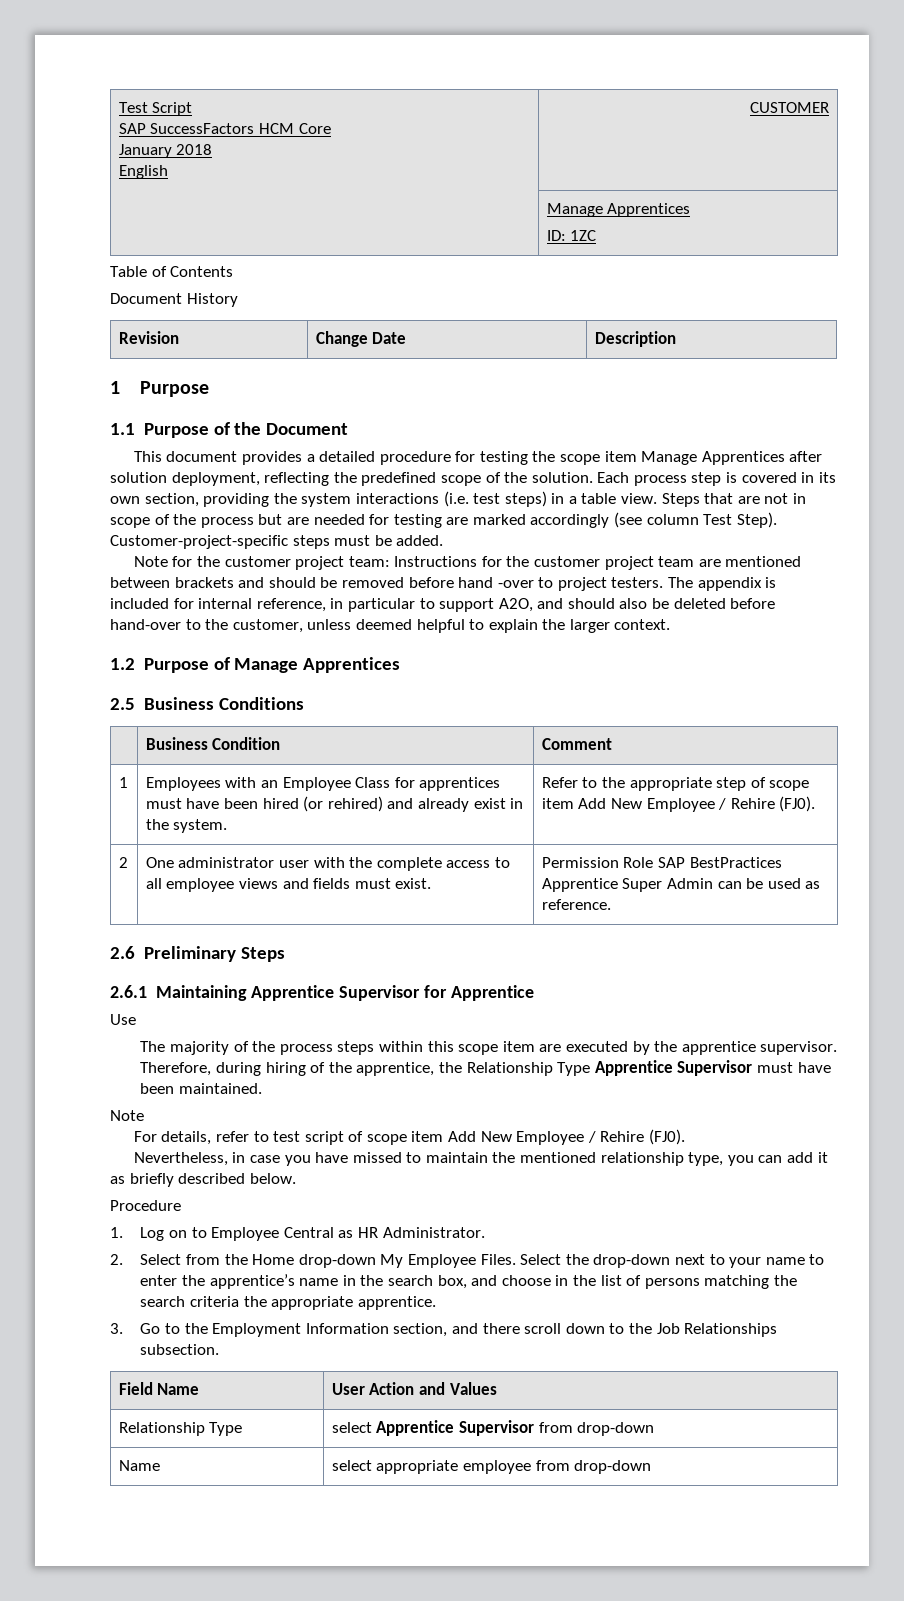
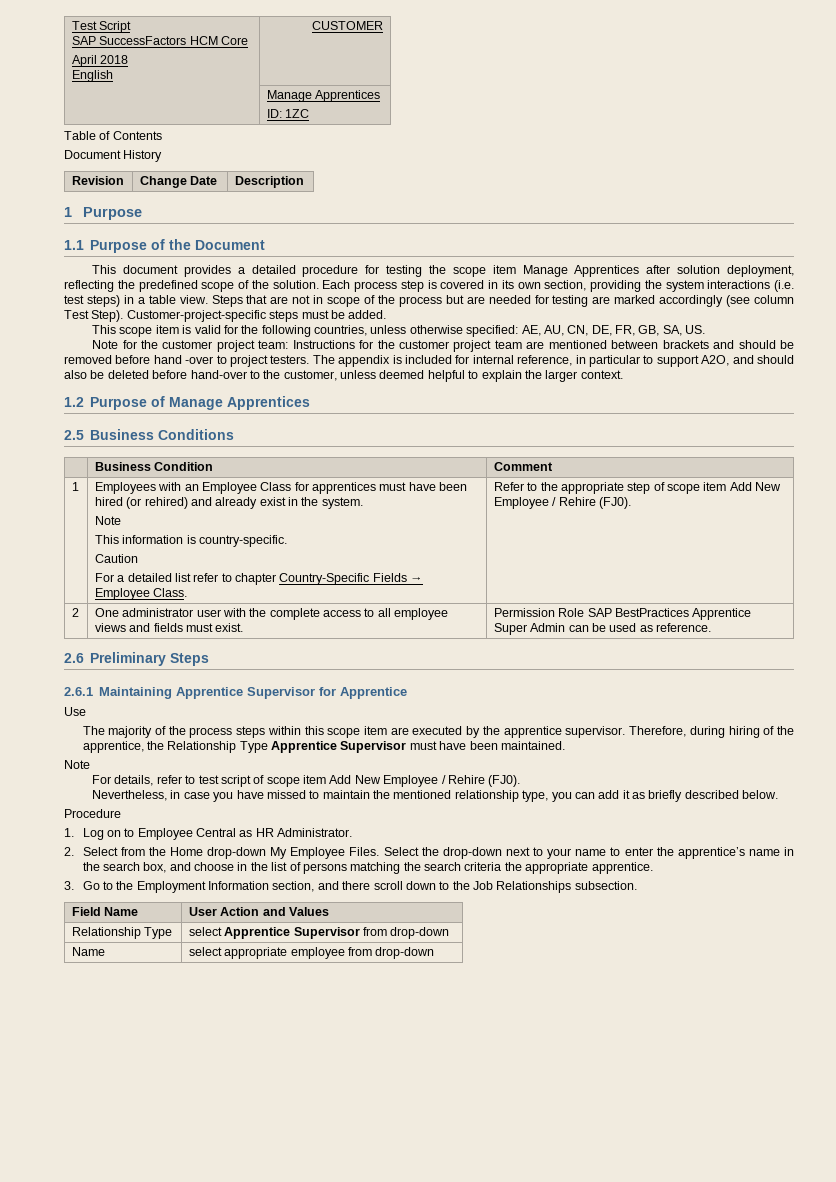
  Test Script
  SAP SuccessFactors HCM Core
- January 2018
+ April 2018
+ This scope item is valid for the following countries, unless otherwise specified: AE, AU, CN, DE, FR, GB, SA, US.
  Employees with an Employee Class for apprentices must have been hired (or rehired) and already exist in the system.
+ Note
+ This information is country-specific.
+ Caution
+ For a detailed list refer to chapter Country-Specific Fields → Employee Class.

